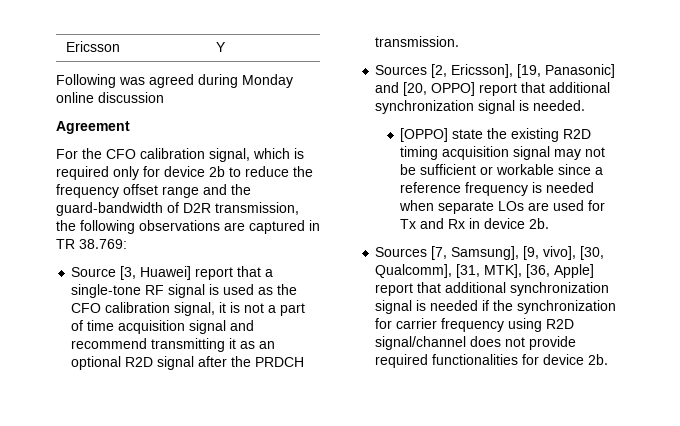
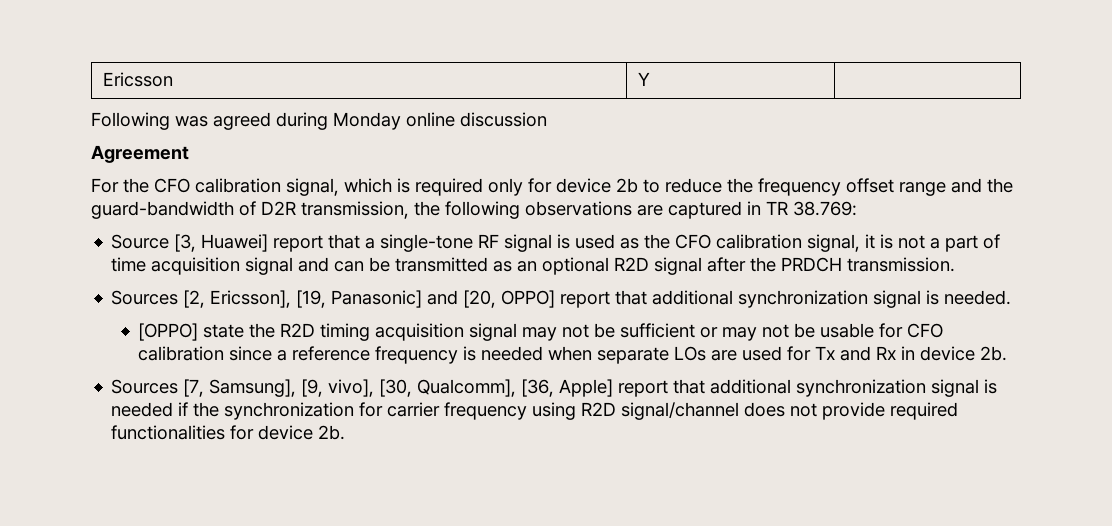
- Source [3, Huawei] report that a single-tone RF signal is used as the CFO calibration signal, it is not a part of time acquisition signal and recommend transmitting it as an optional R2D signal after the PRDCH transmission.
+ Source [3, Huawei] report that a single-tone RF signal is used as the CFO calibration signal, it is not a part of time acquisition signal and can be transmitted as an optional R2D signal after the PRDCH transmission.
- [OPPO] state the existing R2D timing acquisition signal may not be sufficient or workable since a reference frequency is needed when separate LOs are used for Tx and Rx in device 2b.
+ [OPPO] state the R2D timing acquisition signal may not be sufficient or may not be usable for CFO calibration since a reference frequency is needed when separate LOs are used for Tx and Rx in device 2b.
- Sources [7, Samsung], [9, vivo], [30, Qualcomm], [31, MTK], [36, Apple] report that additional synchronization signal is needed if the synchronization for carrier frequency using R2D signal/channel does not provide required functionalities for device 2b.
+ Sources [7, Samsung], [9, vivo], [30, Qualcomm], [36, Apple] report that additional synchronization signal is needed if the synchronization for carrier frequency using R2D signal/channel does not provide required functionalities for device 2b.

